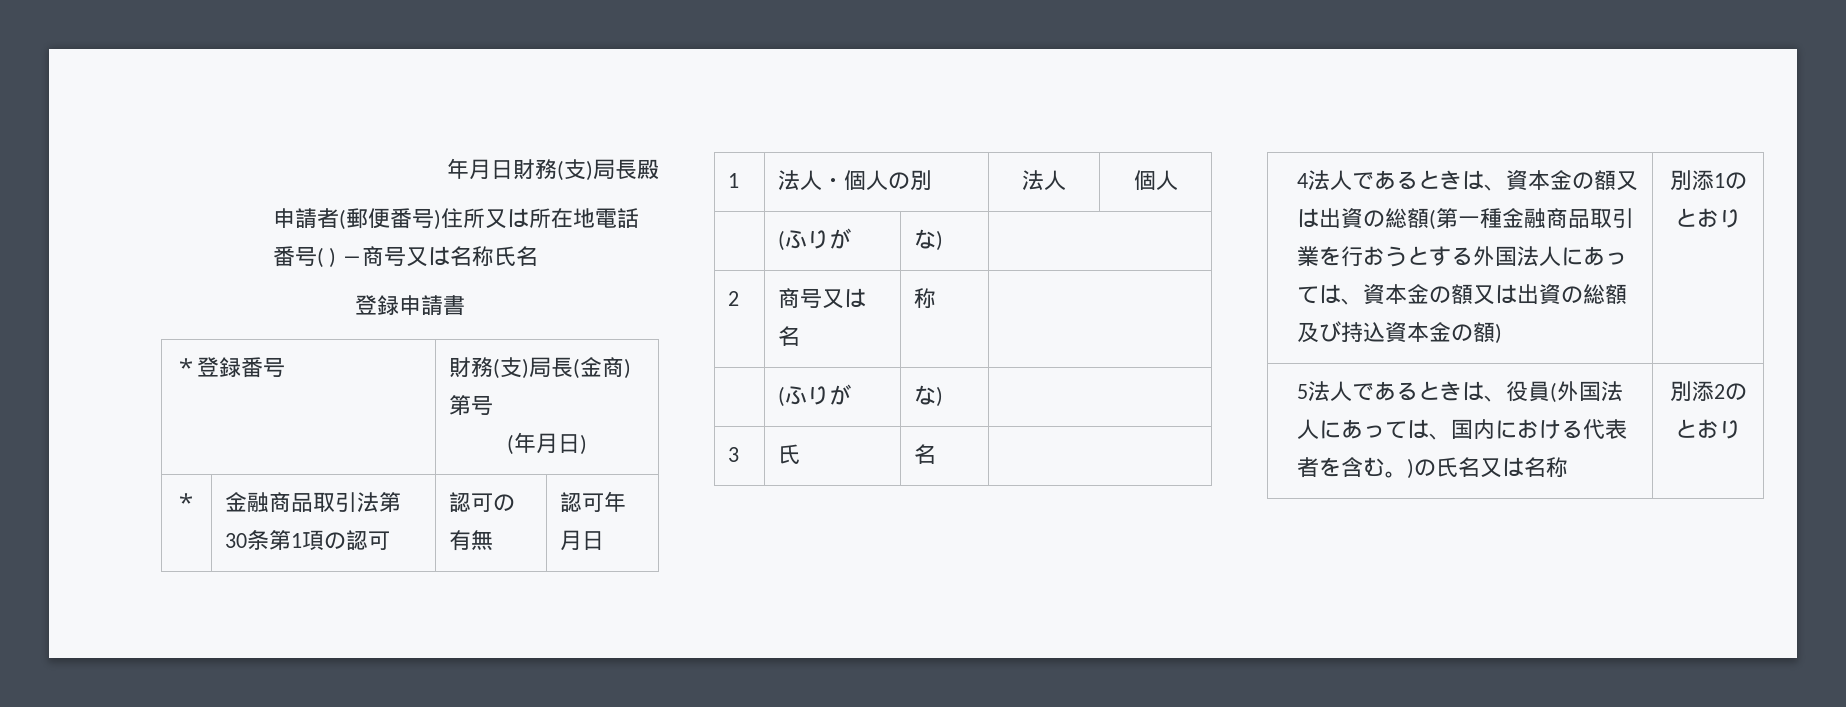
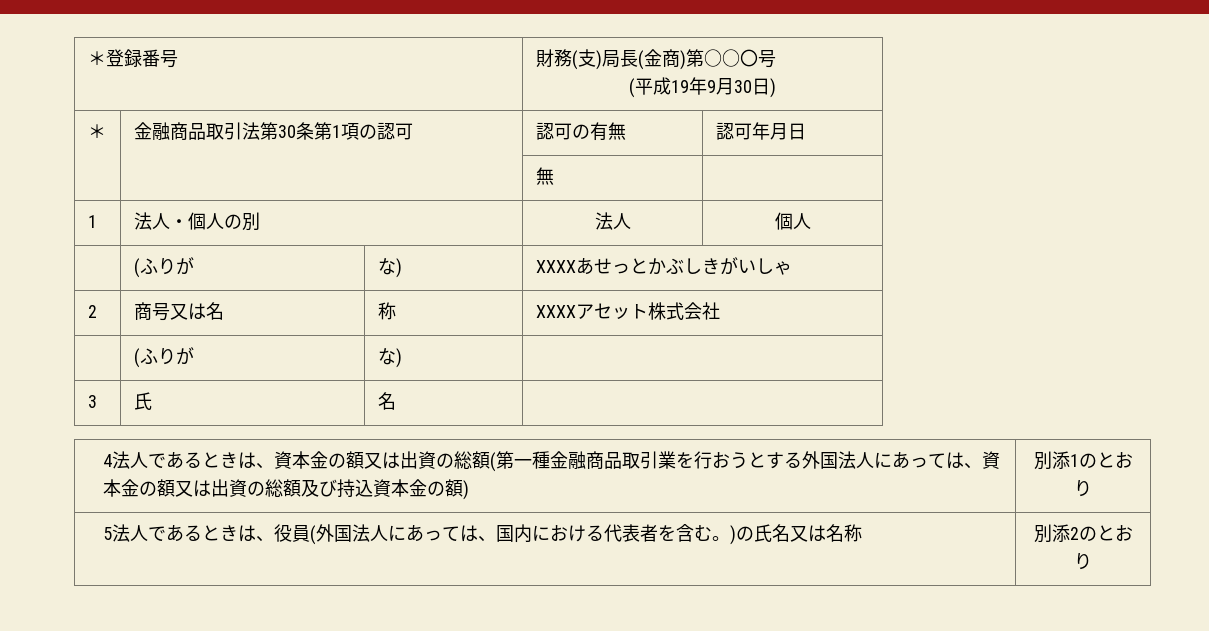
- 年月日財務(支)局長殿
- 申請者(郵便番号)住所又は所在地電話番号( ) ―商号又は名称氏名
- 登録申請書
- ＊登録番号 | 財務(支)局長(金商)第号
- (年月日)
+ ＊登録番号 | 財務(支)局長(金商)第○○〇号
+ (平成19年9月30日)
+ | | 無 |
  1 | 法人・個人の別 | 法人 | 個人
- | (ふりが | な) |
+ | (ふりが | な) | XXXXあせっとかぶしきがいしゃ
- 2 | 商号又は名 | 称 |
+ 2 | 商号又は名 | 称 | XXXXアセット株式会社

